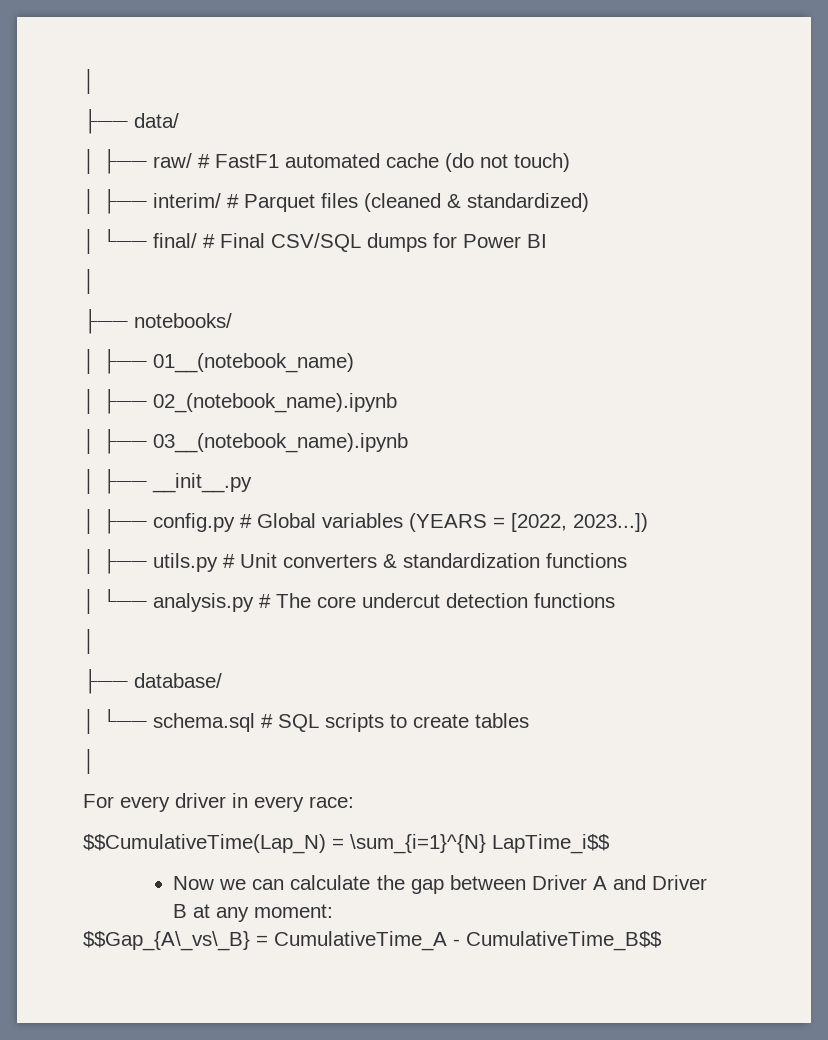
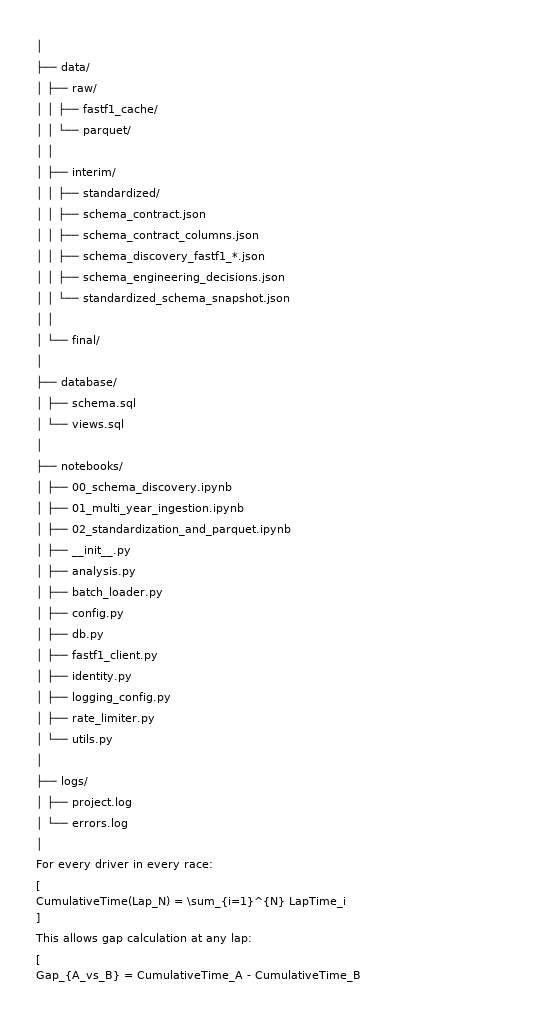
- │ ├── raw/ # FastF1 automated cache (do not touch)
- │ ├── interim/ # Parquet files (cleaned & standardized)
- │ └── final/ # Final CSV/SQL dumps for Power BI
+ │ ├── raw/
+ │ │ ├── fastf1_cache/
+ │ │ └── parquet/
+ │ │
+ │ ├── interim/
+ │ │ ├── standardized/
+ │ │ ├── schema_contract.json
+ │ │ ├── schema_contract_columns.json
+ │ │ ├── schema_discovery_fastf1_*.json
+ │ │ ├── schema_engineering_decisions.json
+ │ │ └── standardized_schema_snapshot.json
+ │ │
+ │ └── final/
+ │
+ ├── database/
+ │ ├── schema.sql
+ │ └── views.sql
- │ ├── 01__(notebook_name)
- │ ├── 02_(notebook_name).ipynb
- │ ├── 03__(notebook_name).ipynb
+ │ ├── 00_schema_discovery.ipynb
+ │ ├── 01_multi_year_ingestion.ipynb
+ │ ├── 02_standardization_and_parquet.ipynb
- │ ├── config.py # Global variables (YEARS = [2022, 2023...])
- │ ├── utils.py # Unit converters & standardization functions
- │ └── analysis.py # The core undercut detection functions
+ │ ├── analysis.py
+ │ ├── batch_loader.py
+ │ ├── config.py
+ │ ├── db.py
+ │ ├── fastf1_client.py
+ │ ├── identity.py
+ │ ├── logging_config.py
+ │ ├── rate_limiter.py
+ │ └── utils.py
  │
- ├── database/
- │ └── schema.sql # SQL scripts to create tables
+ ├── logs/
+ │ ├── project.log
+ │ └── errors.log
  For every driver in every race:
- $$CumulativeTime(Lap_N) = \sum_{i=1}^{N} LapTime_i$$
- Now we can calculate the gap between Driver A and Driver B at any moment:
- $$Gap_{A\_vs\_B} = CumulativeTime_A - CumulativeTime_B$$
+ [
+ CumulativeTime(Lap_N) = \sum_{i=1}^{N} LapTime_i
+ ]
+ This allows gap calculation at any lap:
+ [
+ Gap_{A_vs_B} = CumulativeTime_A - CumulativeTime_B

